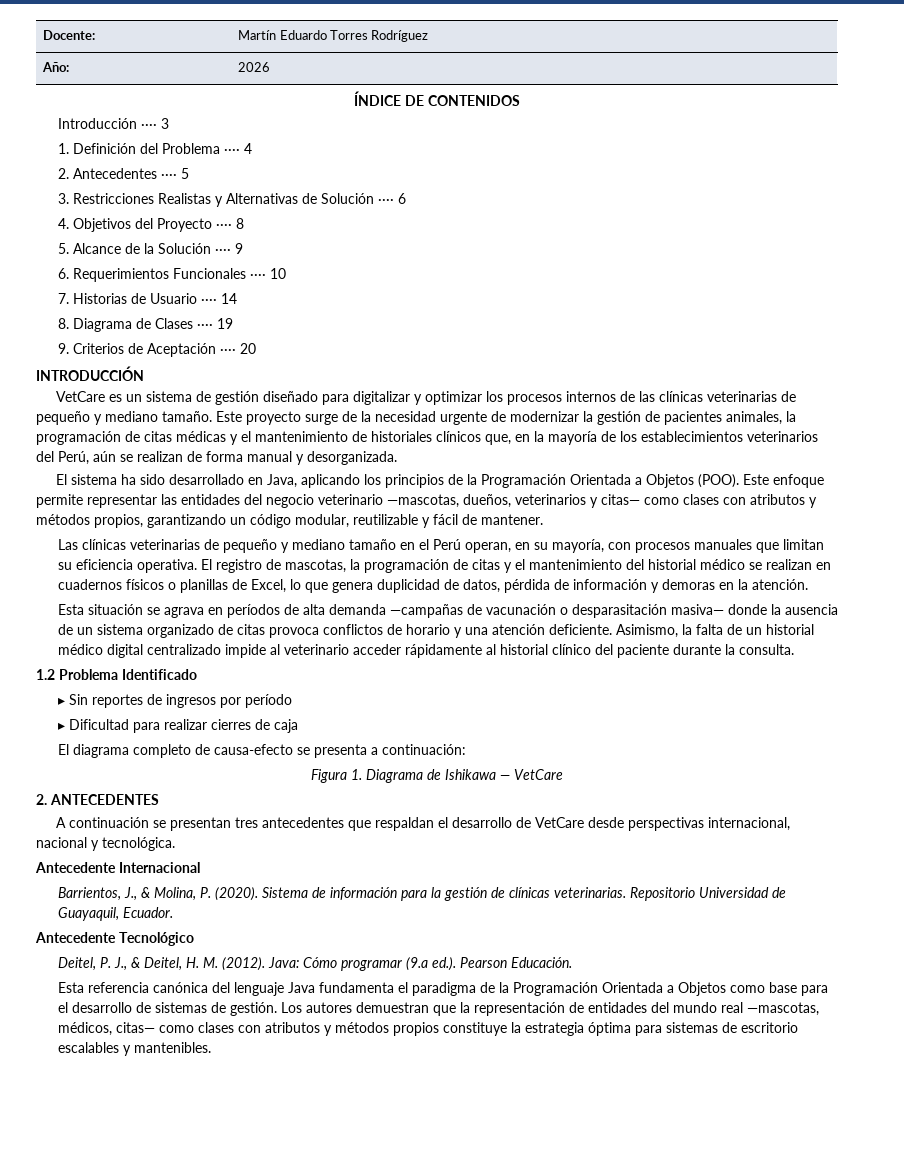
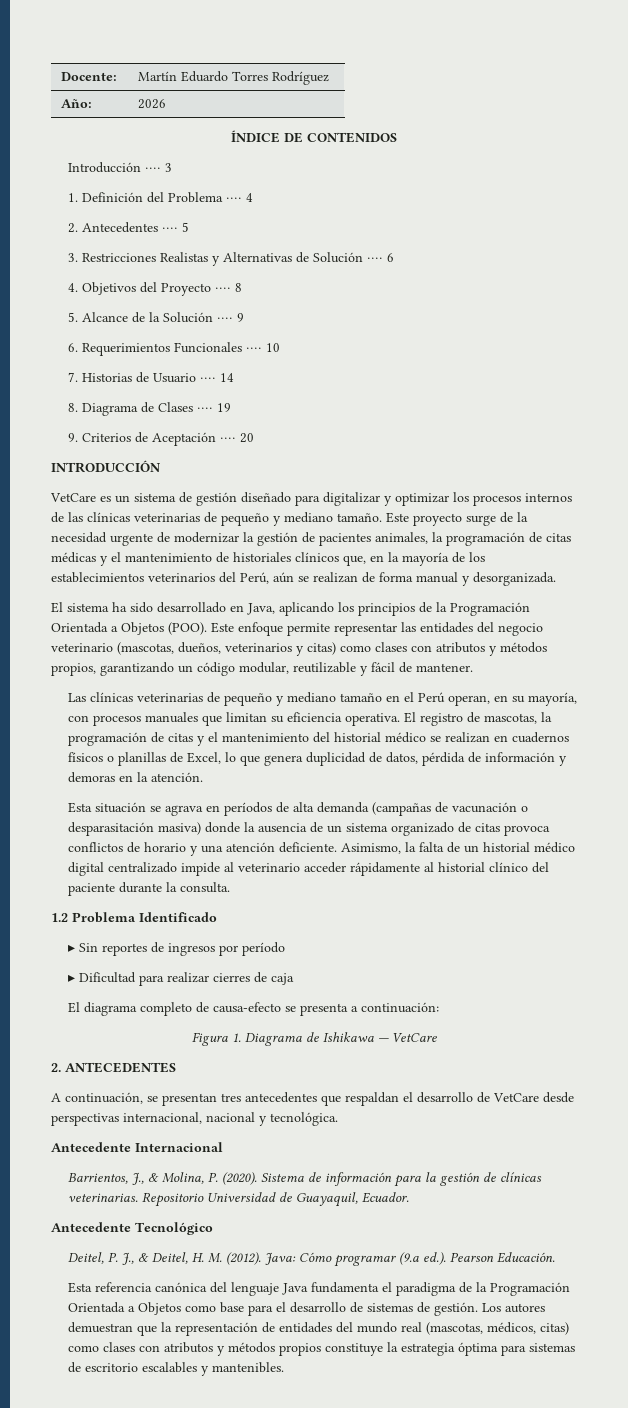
- Este enfoque permite representar las entidades del negocio veterinario —mascotas, dueños, veterinarios y citas— como clases con atributos y métodos propios, garantizando un código modular, reutilizable y fácil de mantener.
+ Este enfoque permite representar las entidades del negocio veterinario (mascotas, dueños, veterinarios y citas) como clases con atributos y métodos propios, garantizando un código modular, reutilizable y fácil de mantener.
- Esta situación se agrava en períodos de alta demanda —campañas de vacunación o desparasitación masiva— donde la ausencia de un sistema organizado de citas provoca conflictos de horario y una atención deficiente.
+ Esta situación se agrava en períodos de alta demanda (campañas de vacunación o desparasitación masiva) donde la ausencia de un sistema organizado de citas provoca conflictos de horario y una atención deficiente.
- A continuación se presentan tres antecedentes que respaldan el desarrollo de VetCare desde perspectivas internacional, nacional y tecnológica.
+ A continuación, se presentan tres antecedentes que respaldan el desarrollo de VetCare desde perspectivas internacional, nacional y tecnológica.
- Los autores demuestran que la representación de entidades del mundo real —mascotas, médicos, citas— como clases con atributos y métodos propios constituye la estrategia óptima para sistemas de escritorio escalables y mantenibles.
+ Los autores demuestran que la representación de entidades del mundo real (mascotas, médicos, citas) como clases con atributos y métodos propios constituye la estrategia óptima para sistemas de escritorio escalables y mantenibles.

